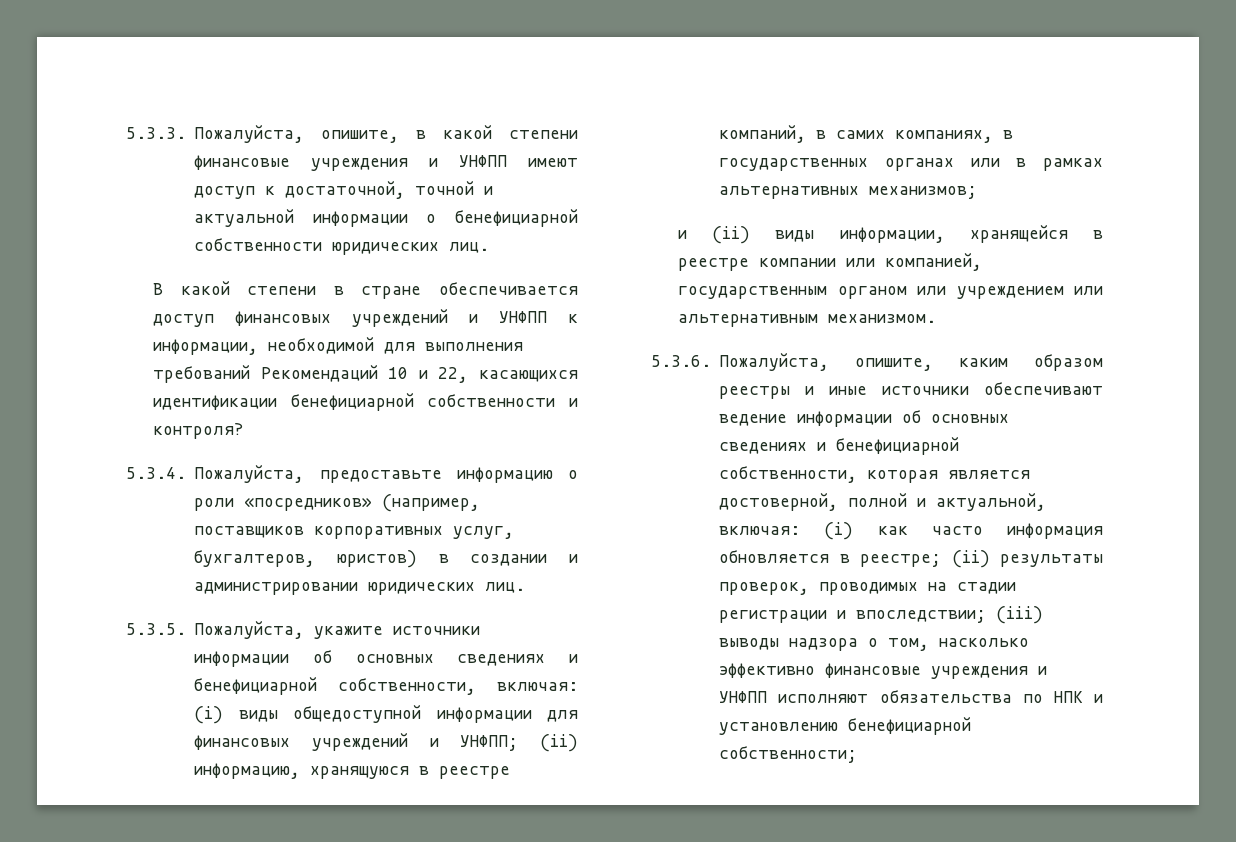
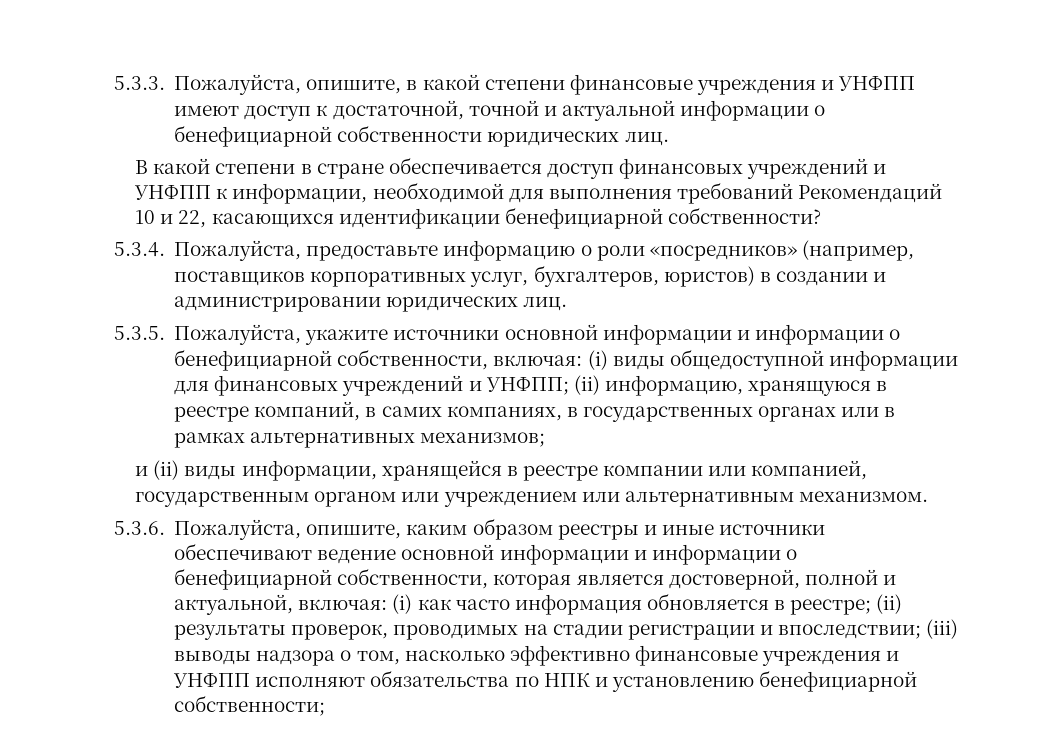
- В какой степени в стране обеспечивается доступ финансовых учреждений и УНФПП к информации, необходимой для выполнения требований Рекомендаций 10 и 22, касающихся идентификации бенефициарной собственности и контроля?
+ В какой степени в стране обеспечивается доступ финансовых учреждений и УНФПП к информации, необходимой для выполнения требований Рекомендаций 10 и 22, касающихся идентификации бенефициарной собственности?
- 5.3.5. Пожалуйста, укажите источники информации об основных сведениях и бенефициарной собственности, включая: (i) виды общедоступной информации для финансовых учреждений и УНФПП; (ii) информацию, хранящуюся в реестре компаний, в самих компаниях, в государственных органах или в рамках альтернативных механизмов;
+ 5.3.5. Пожалуйста, укажите источники основной информации и информации о бенефициарной собственности, включая: (i) виды общедоступной информации для финансовых учреждений и УНФПП; (ii) информацию, хранящуюся в реестре компаний, в самих компаниях, в государственных органах или в рамках альтернативных механизмов;
- 5.3.6. Пожалуйста, опишите, каким образом реестры и иные источники обеспечивают ведение информации об основных сведениях и бенефициарной собственности, которая является достоверной, полной и актуальной, включая: (i) как часто информация обновляется в реестре; (ii) результаты проверок, проводимых на стадии регистрации и впоследствии; (iii) выводы надзора о том, насколько эффективно финансовые учреждения и УНФПП исполняют обязательства по НПК и установлению бенефициарной собственности;
+ 5.3.6. Пожалуйста, опишите, каким образом реестры и иные источники обеспечивают ведение основной информации и информации о бенефициарной собственности, которая является достоверной, полной и актуальной, включая: (i) как часто информация обновляется в реестре; (ii) результаты проверок, проводимых на стадии регистрации и впоследствии; (iii) выводы надзора о том, насколько эффективно финансовые учреждения и УНФПП исполняют обязательства по НПК и установлению бенефициарной собственности;

